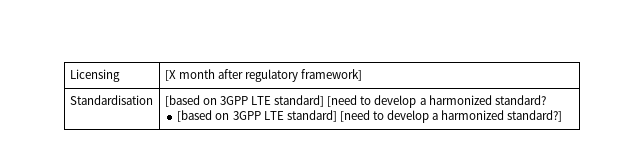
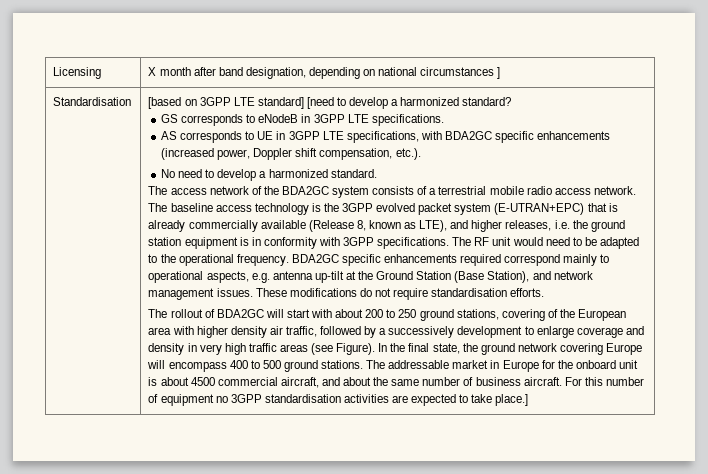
- Licensing | [X month after regulatory framework]
+ Licensing | X month after band designation, depending on national circumstances ]
- [based on 3GPP LTE standard] [need to develop a harmonized standard?]
+ GS corresponds to eNodeB in 3GPP LTE specifications.
+ AS corresponds to UE in 3GPP LTE specifications, with BDA2GC specific enhancements (increased power, Doppler shift compensation, etc.).
+ No need to develop a harmonized standard.
+ The access network of the BDA2GC system consists of a terrestrial mobile radio access network. The baseline access technology is the 3GPP evolved packet system (E-UTRAN+EPC) that is already commercially available (Release 8, known as LTE), and higher releases, i.e. the ground station equipment is in conformity with 3GPP specifications. The RF unit would need to be adapted to the operational frequency. BDA2GC specific enhancements required correspond mainly to operational aspects, e.g. antenna up-tilt at the Ground Station (Base Station), and network management issues. These modifications do not require standardisation efforts.
+ The rollout of BDA2GC will start with about 200 to 250 ground stations, covering of the European area with higher density air traffic, followed by a successively development to enlarge coverage and density in very high traffic areas (see Figure). In the final state, the ground network covering Europe will encompass 400 to 500 ground stations. The addressable market in Europe for the onboard unit is about 4500 commercial aircraft, and about the same number of business aircraft. For this number of equipment no 3GPP standardisation activities are expected to take place.]

